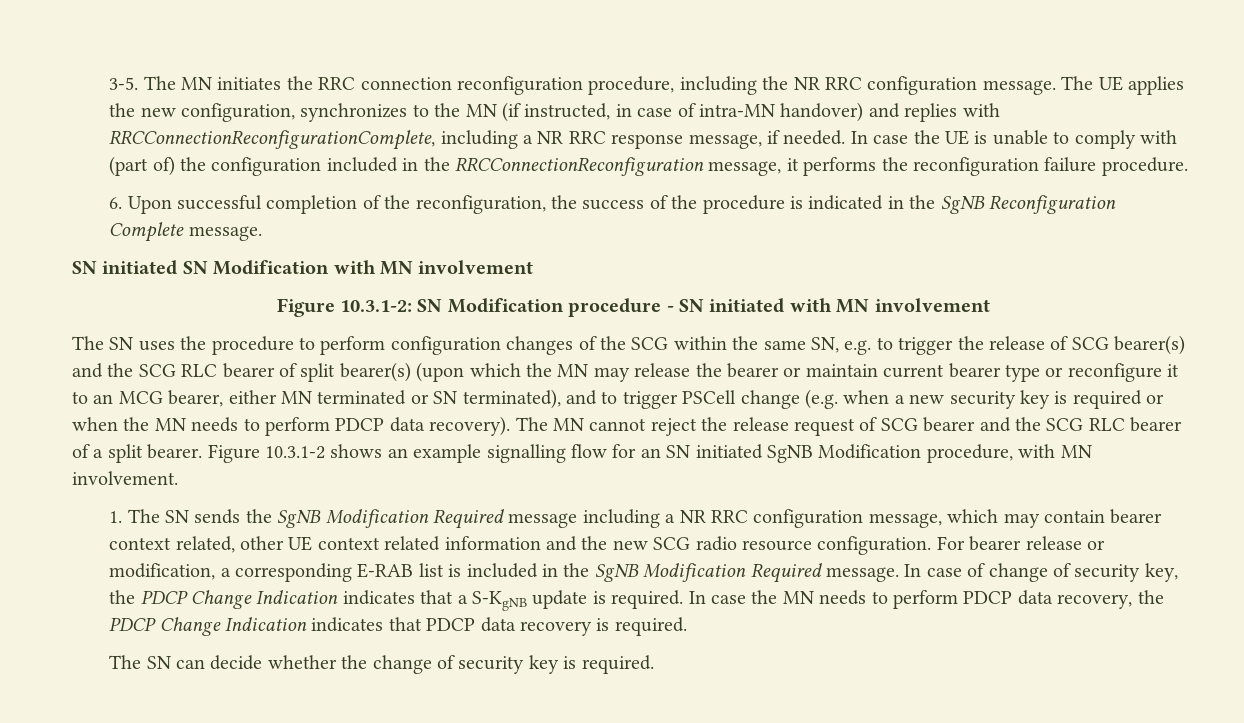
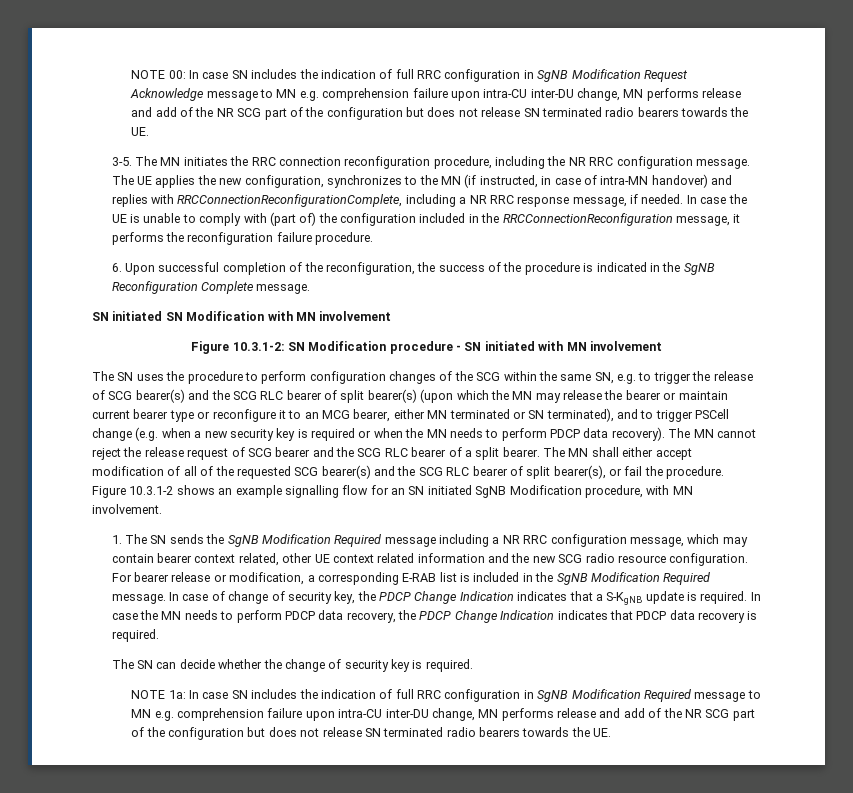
+ NOTE 00: In case SN includes the indication of full RRC configuration in SgNB Modification Request Acknowledge message to MN e.g. comprehension failure upon intra-CU inter-DU change, MN performs release and add of the NR SCG part of the configuration but does not release SN terminated radio bearers towards the UE.
+ The MN shall either accept modification of all of the requested SCG bearer(s) and the SCG RLC bearer of split bearer(s), or fail the procedure.
+ NOTE 1a: In case SN includes the indication of full RRC configuration in SgNB Modification Required message to MN e.g. comprehension failure upon intra-CU inter-DU change, MN performs release and add of the NR SCG part of the configuration but does not release SN terminated radio bearers towards the UE.

